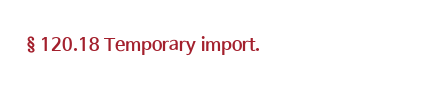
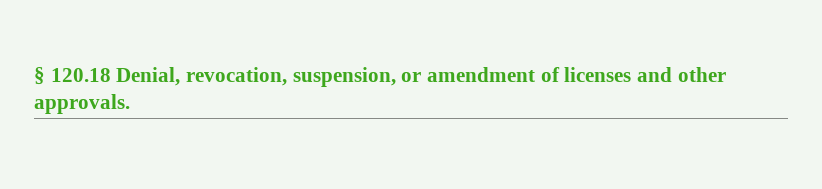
- § 120.18 Temporary import.
+ § 120.18 Denial, revocation, suspension, or amendment of licenses and other approvals.

